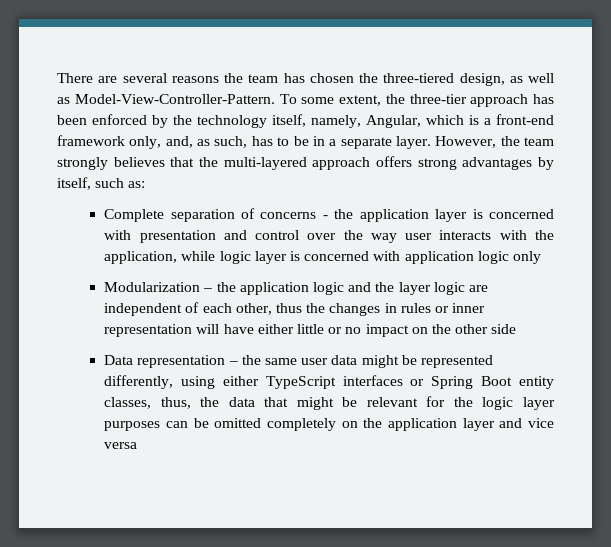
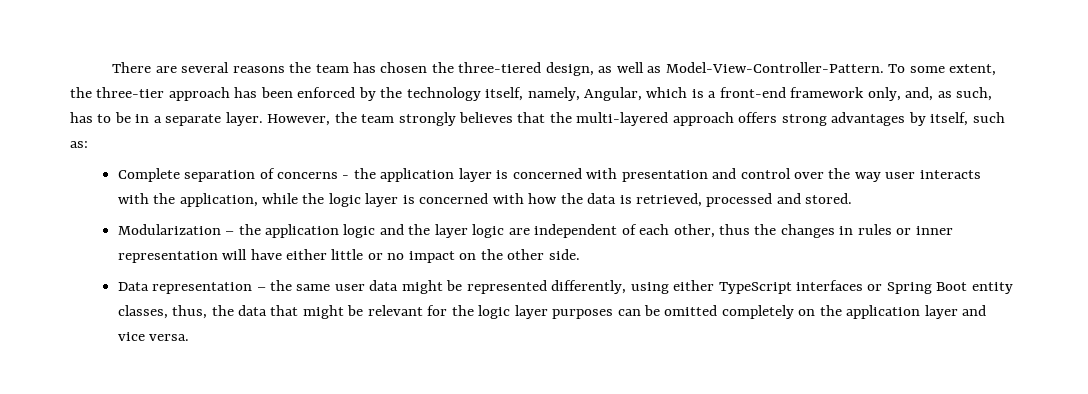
- Complete separation of concerns - the application layer is concerned with presentation and control over the way user interacts with the application, while logic layer is concerned with application logic only
+ Complete separation of concerns - the application layer is concerned with presentation and control over the way user interacts with the application, while the logic layer is concerned with how the data is retrieved, processed and stored.
- Modularization – the application logic and the layer logic are independent of each other, thus the changes in rules or inner representation will have either little or no impact on the other side
+ Modularization – the application logic and the layer logic are independent of each other, thus the changes in rules or inner representation will have either little or no impact on the other side.
- Data representation – the same user data might be represented differently, using either TypeScript interfaces or Spring Boot entity classes, thus, the data that might be relevant for the logic layer purposes can be omitted completely on the application layer and vice versa
+ Data representation – the same user data might be represented differently, using either TypeScript interfaces or Spring Boot entity classes, thus, the data that might be relevant for the logic layer purposes can be omitted completely on the application layer and vice versa.

